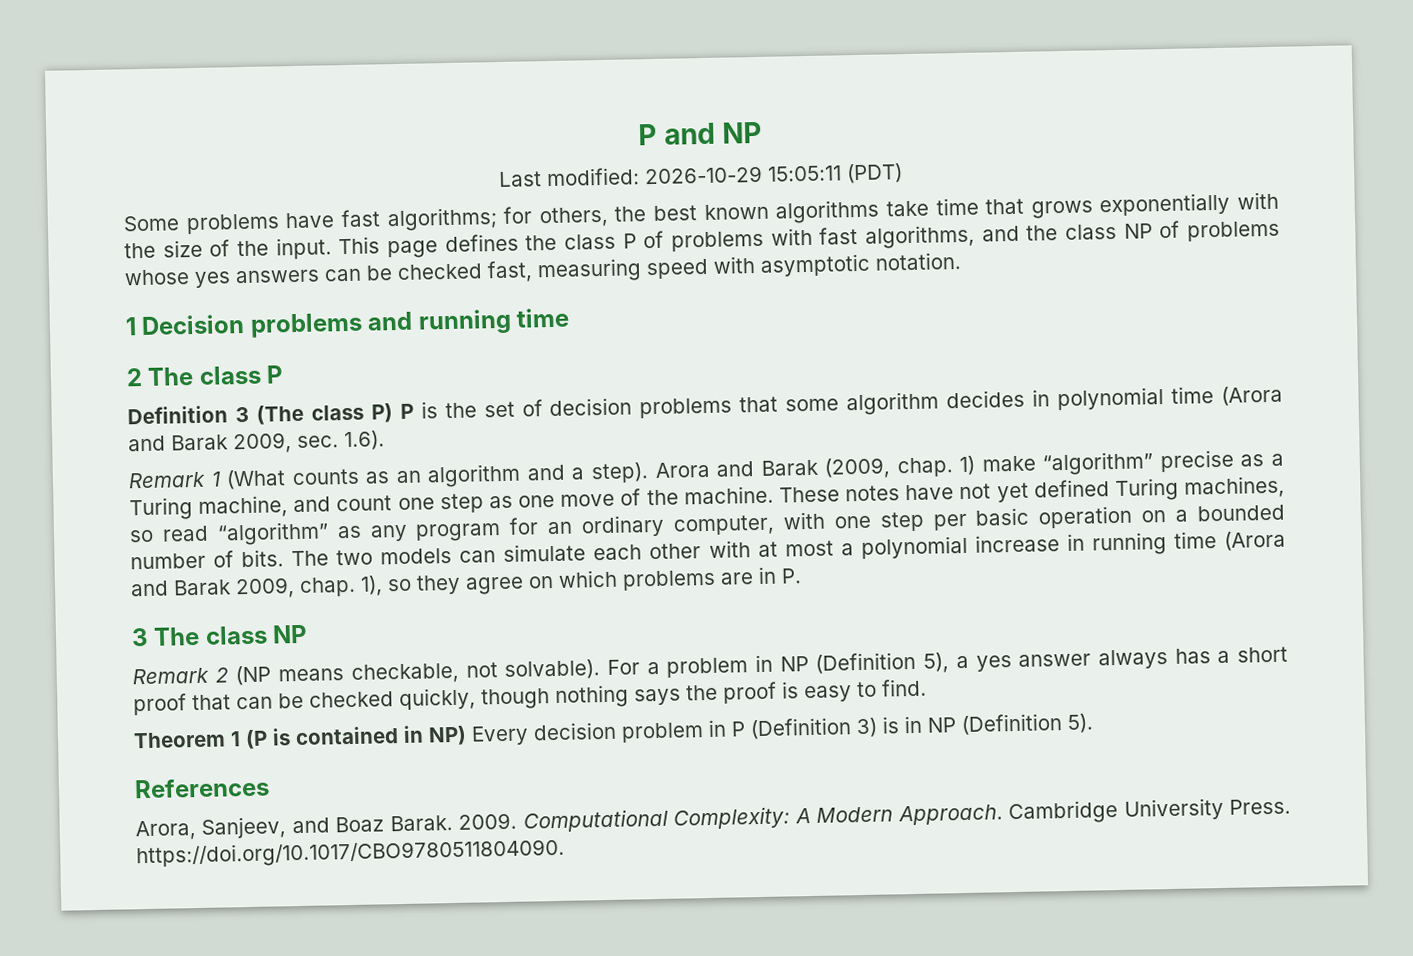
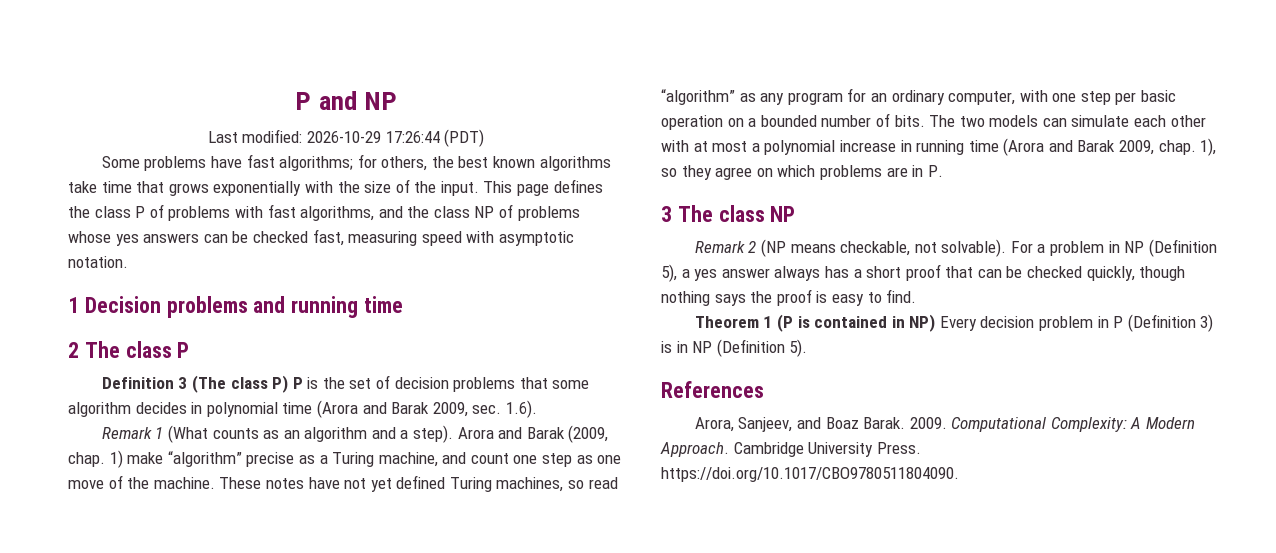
- Last modified: 2026-10-29 15:05:11 (PDT)
+ Last modified: 2026-10-29 17:26:44 (PDT)

